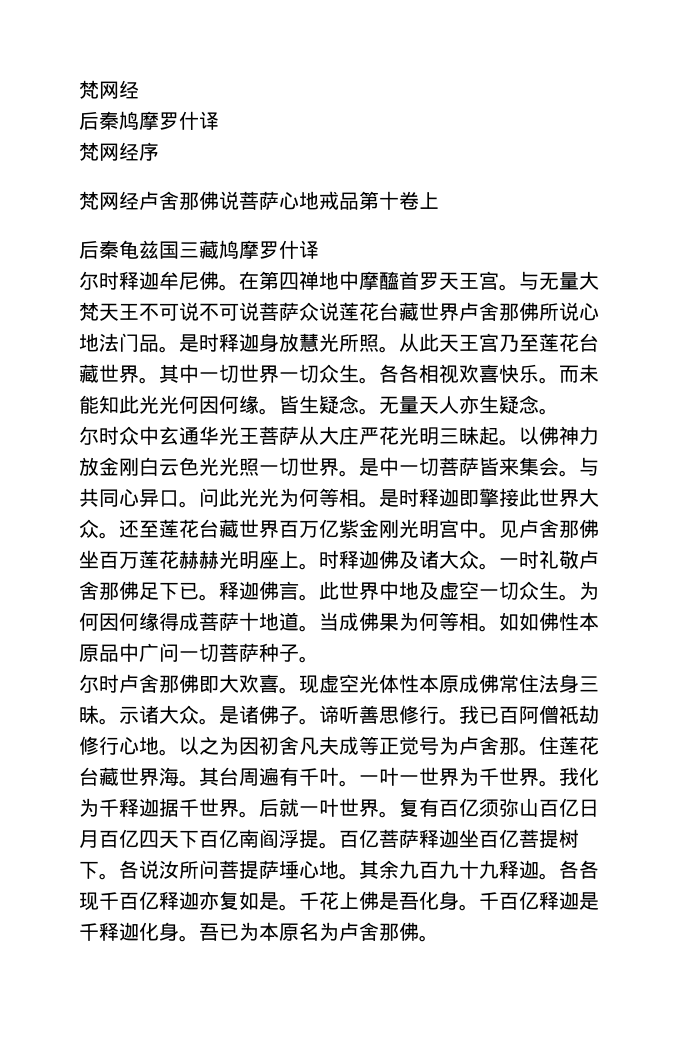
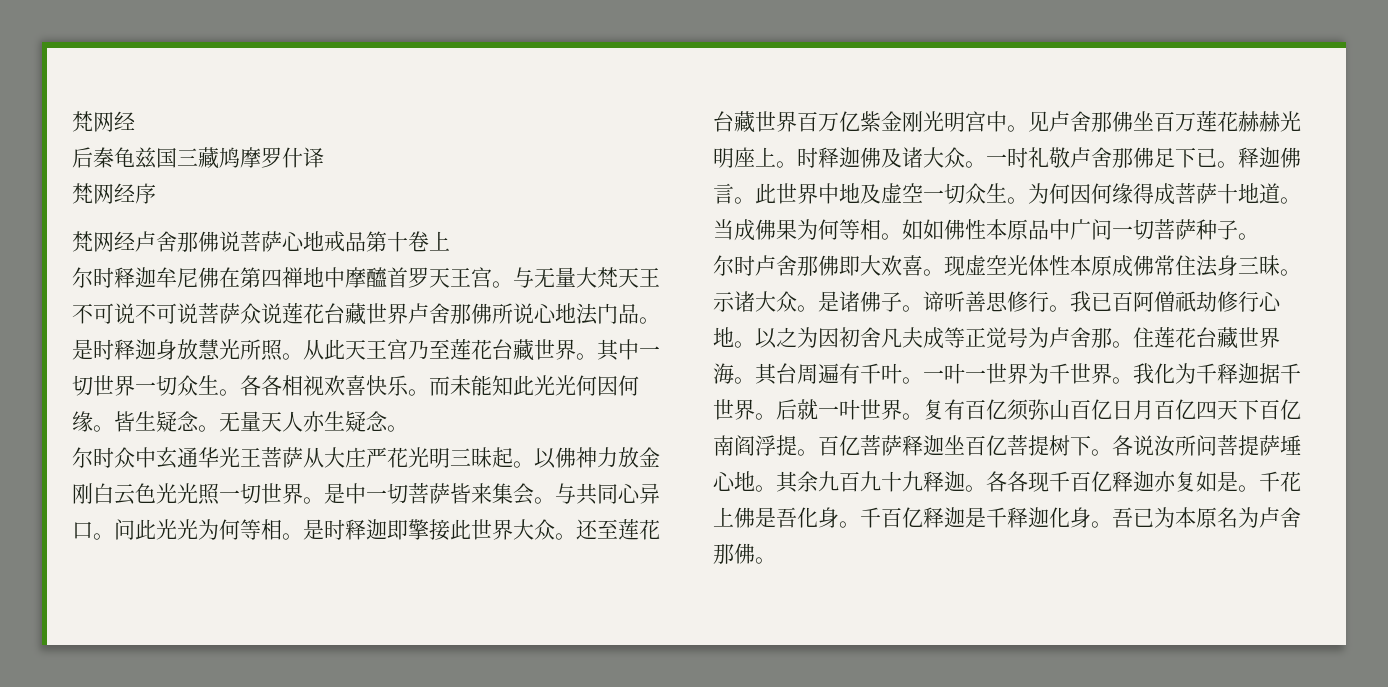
- 后秦鸠摩罗什译
+ 后秦龟兹国三藏鸠摩罗什译
- 后秦龟兹国三藏鸠摩罗什译
- 尔时释迦牟尼佛。在第四禅地中摩醯首罗天王宫。
+ 尔时释迦牟尼佛在第四禅地中摩醯首罗天王宫。

